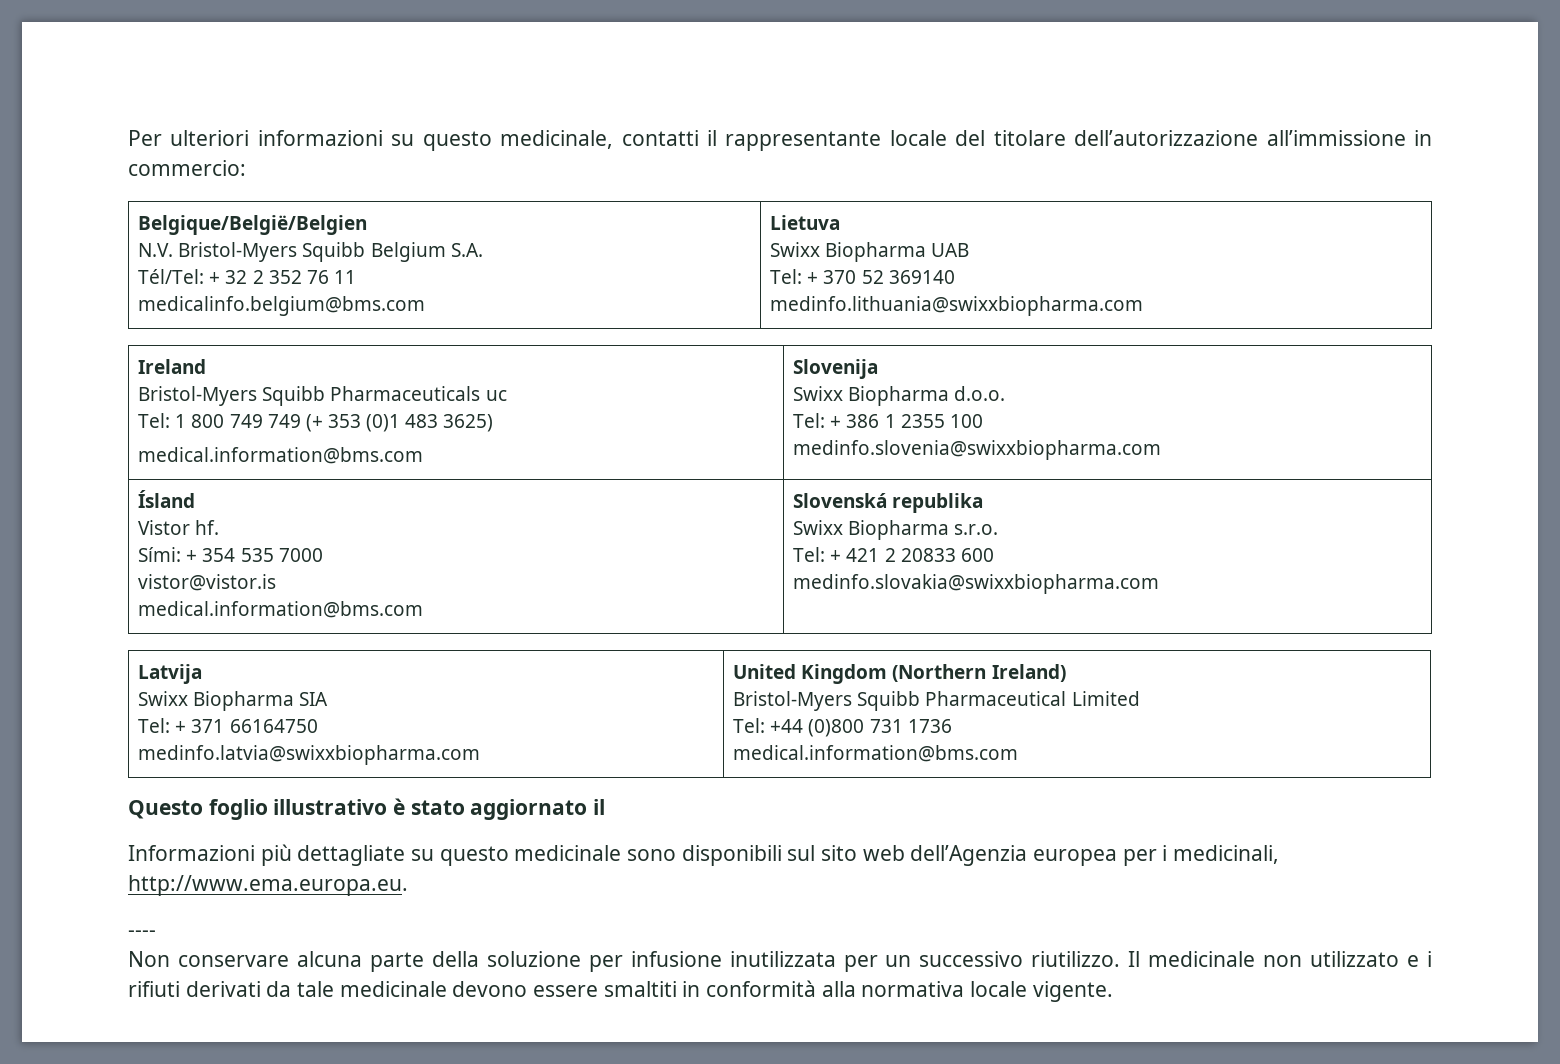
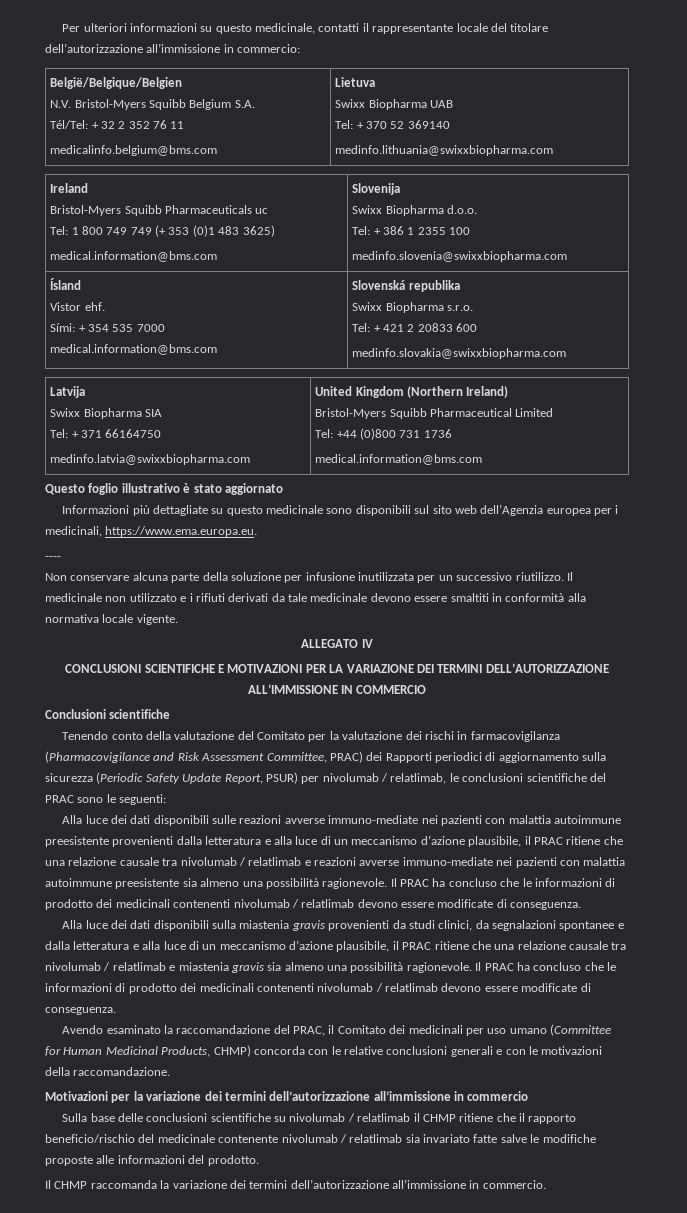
- Belgique/België/Belgien
+ België/Belgique/Belgien
  Ísland
- Vistor hf.
+ Vistor ehf.
  Sími: + 354 535 7000
- vistor@vistor.is
- Questo foglio illustrativo è stato aggiornato il
+ Questo foglio illustrativo è stato aggiornato
- Informazioni più dettagliate su questo medicinale sono disponibili sul sito web dell’Agenzia europea per i medicinali, http://www.ema.europa.eu.
+ Informazioni più dettagliate su questo medicinale sono disponibili sul sito web dell’Agenzia europea per i medicinali, https://www.ema.europa.eu.
+ ALLEGATO IV
+ CONCLUSIONI SCIENTIFICHE E MOTIVAZIONI PER LA VARIAZIONE DEI TERMINI DELL’AUTORIZZAZIONE ALL’IMMISSIONE IN COMMERCIO
+ Conclusioni scientifiche
+ Tenendo conto della valutazione del Comitato per la valutazione dei rischi in farmacovigilanza (Pharmacovigilance and Risk Assessment Committee, PRAC) dei Rapporti periodici di aggiornamento sulla sicurezza (Periodic Safety Update Report, PSUR) per nivolumab / relatlimab, le conclusioni scientifiche del PRAC sono le seguenti:
+ Alla luce dei dati disponibili sulle reazioni avverse immuno-mediate nei pazienti con malattia autoimmune preesistente provenienti dalla letteratura e alla luce di un meccanismo d’azione plausibile, il PRAC ritiene che una relazione causale tra nivolumab / relatlimab e reazioni avverse immuno-mediate nei pazienti con malattia autoimmune preesistente sia almeno una possibilità ragionevole. Il PRAC ha concluso che le informazioni di prodotto dei medicinali contenenti nivolumab / relatlimab devono essere modificate di conseguenza.
+ Alla luce dei dati disponibili sulla miastenia gravis provenienti da studi clinici, da segnalazioni spontanee e dalla letteratura e alla luce di un meccanismo d’azione plausibile, il PRAC ritiene che una relazione causale tra nivolumab / relatlimab e miastenia gravis sia almeno una possibilità ragionevole. Il PRAC ha concluso che le informazioni di prodotto dei medicinali contenenti nivolumab / relatlimab devono essere modificate di conseguenza.
+ Avendo esaminato la raccomandazione del PRAC, il Comitato dei medicinali per uso umano (Committee for Human Medicinal Products, CHMP) concorda con le relative conclusioni generali e con le motivazioni della raccomandazione.
+ Motivazioni per la variazione dei termini dell’autorizzazione all’immissione in commercio
+ Sulla base delle conclusioni scientifiche su nivolumab / relatlimab il CHMP ritiene che il rapporto beneficio/rischio del medicinale contenente nivolumab / relatlimab sia invariato fatte salve le modifiche proposte alle informazioni del prodotto.
+ Il CHMP raccomanda la variazione dei termini dell’autorizzazione all’immissione in commercio.

